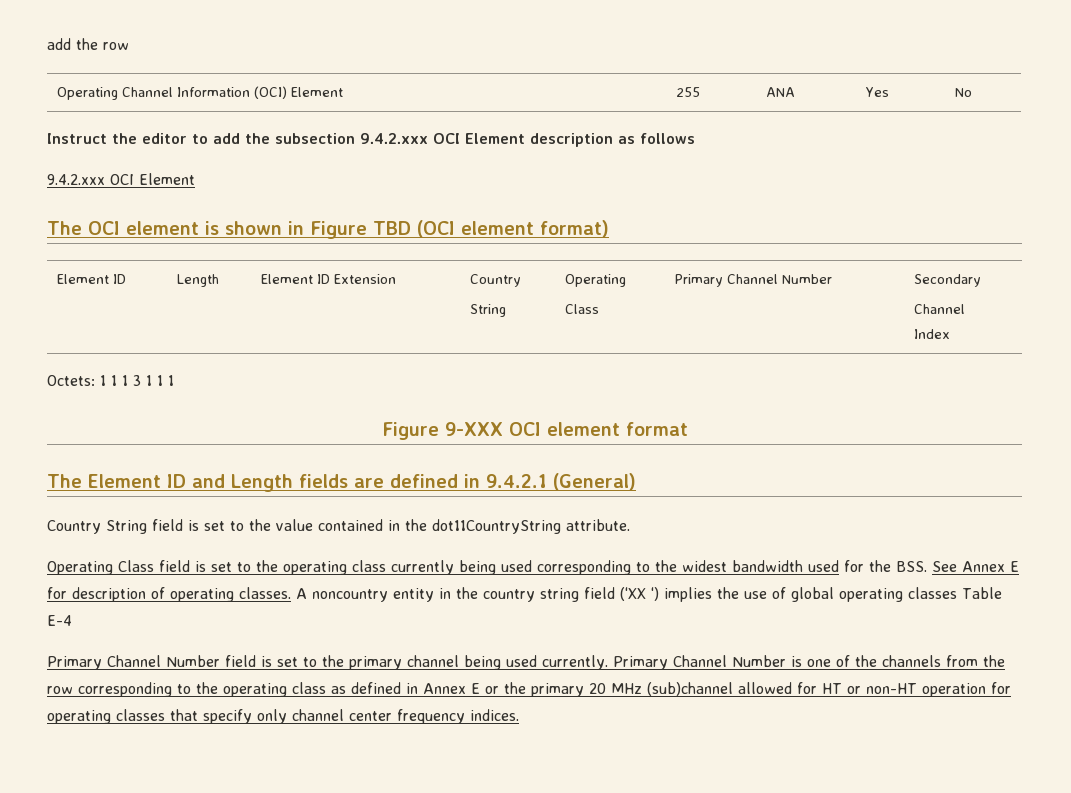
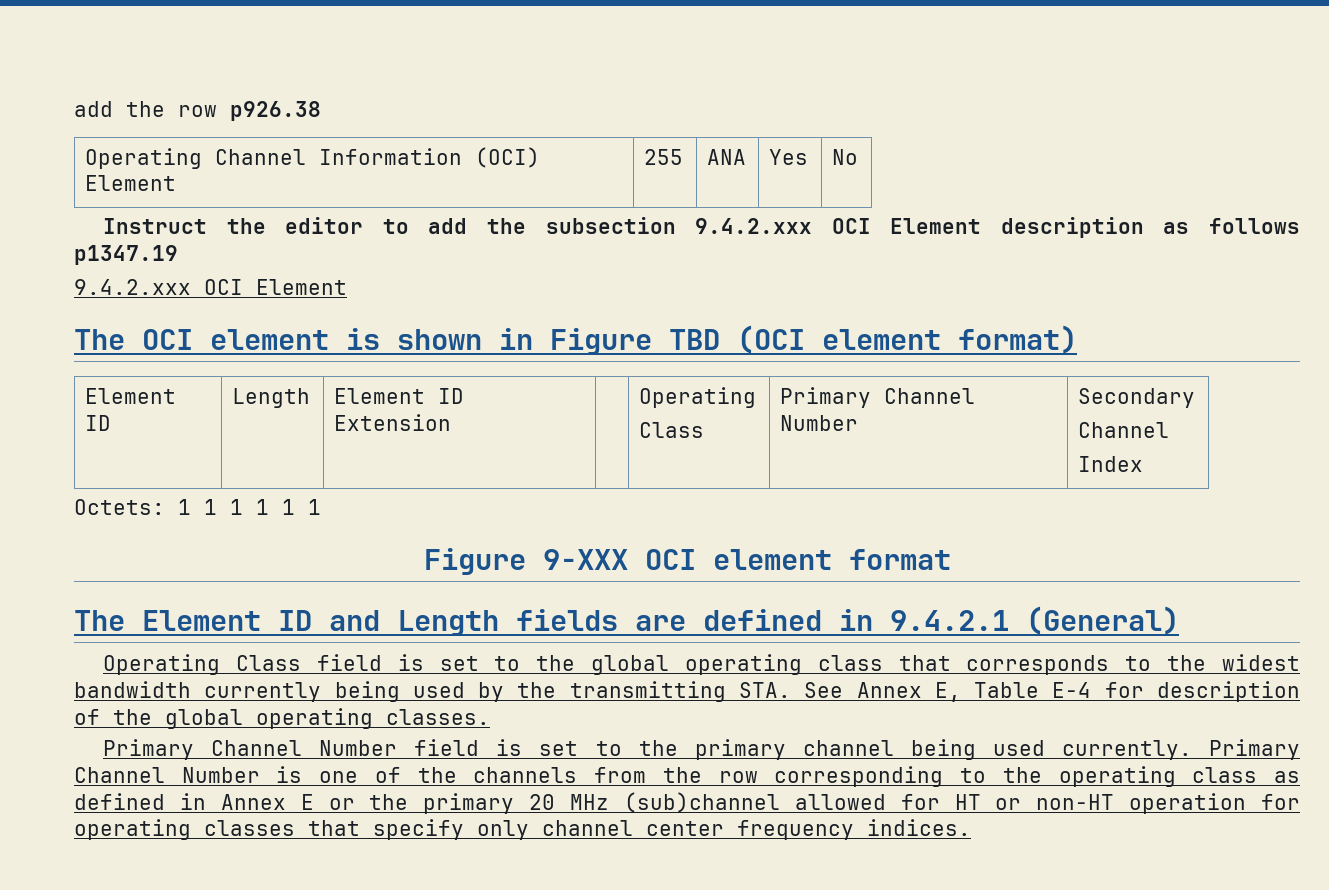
- add the row
+ add the row p926.38
- Instruct the editor to add the subsection 9.4.2.xxx OCI Element description as follows
+ Instruct the editor to add the subsection 9.4.2.xxx OCI Element description as follows p1347.19
- Element ID | Length | Element ID Extension | Country
- String | Operating
+ Element ID | Length | Element ID Extension | | Operating
- Octets: 1 1 1 3 1 1 1
+ Octets: 1 1 1 1 1 1
- Country String field is set to the value contained in the dot11CountryString attribute.
- Operating Class field is set to the operating class currently being used corresponding to the widest bandwidth used for the BSS. See Annex E for description of operating classes. A noncountry entity in the country string field (‘XX ‘) implies the use of global operating classes Table E-4
+ Operating Class field is set to the global operating class that corresponds to the widest bandwidth currently being used by the transmitting STA. See Annex E, Table E-4 for description of the global operating classes.

